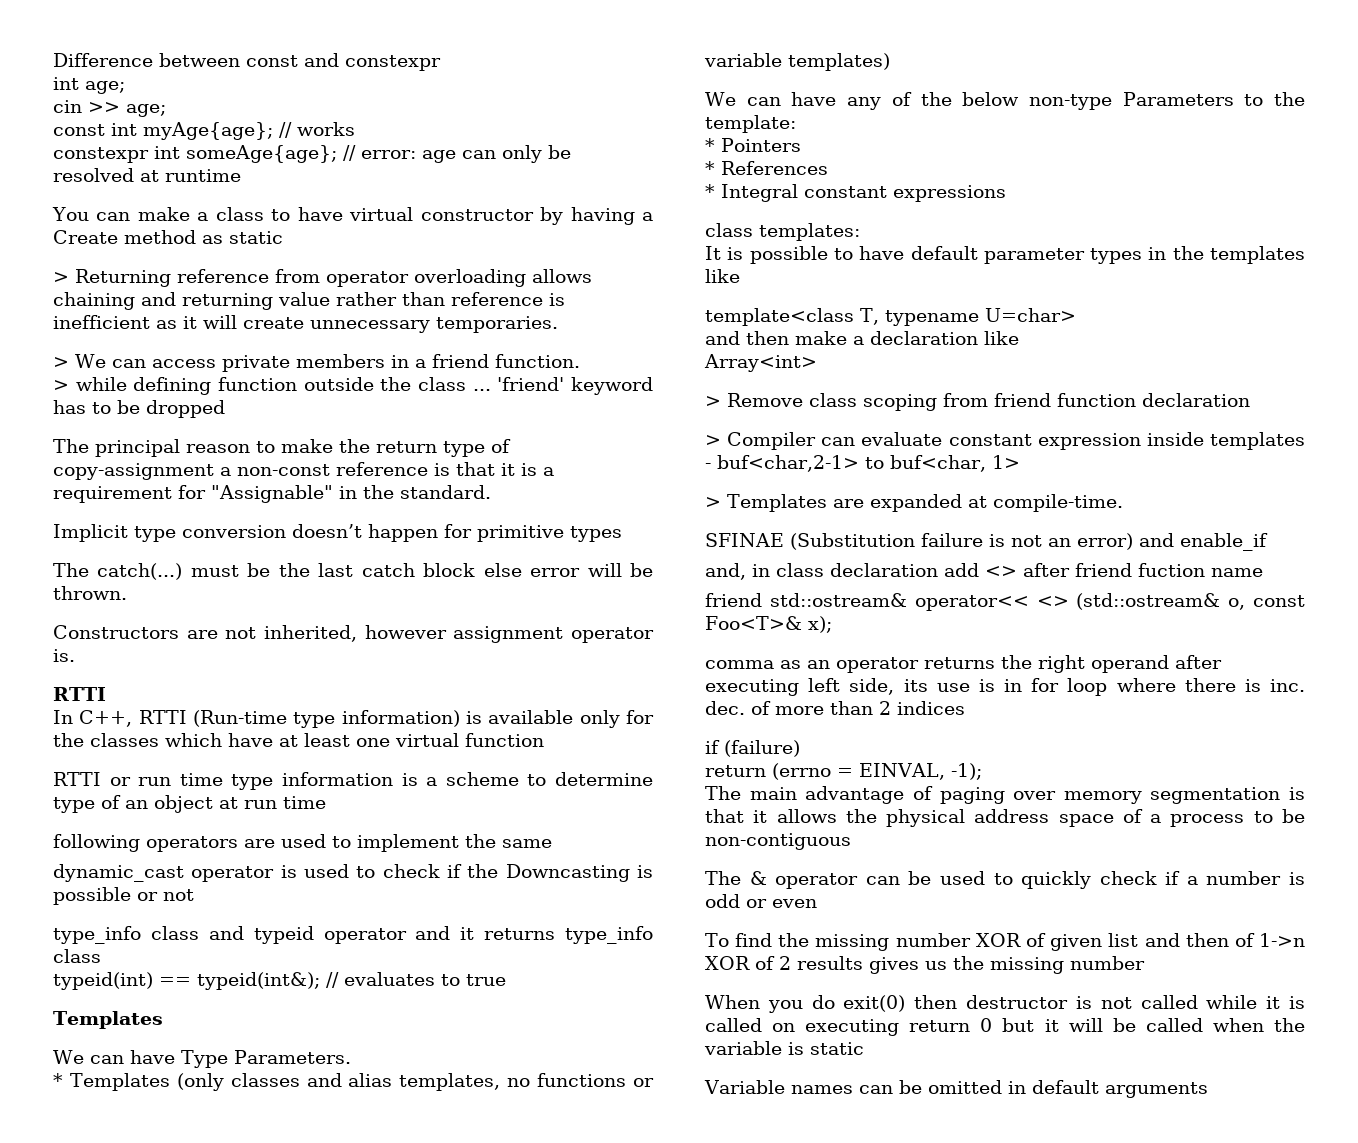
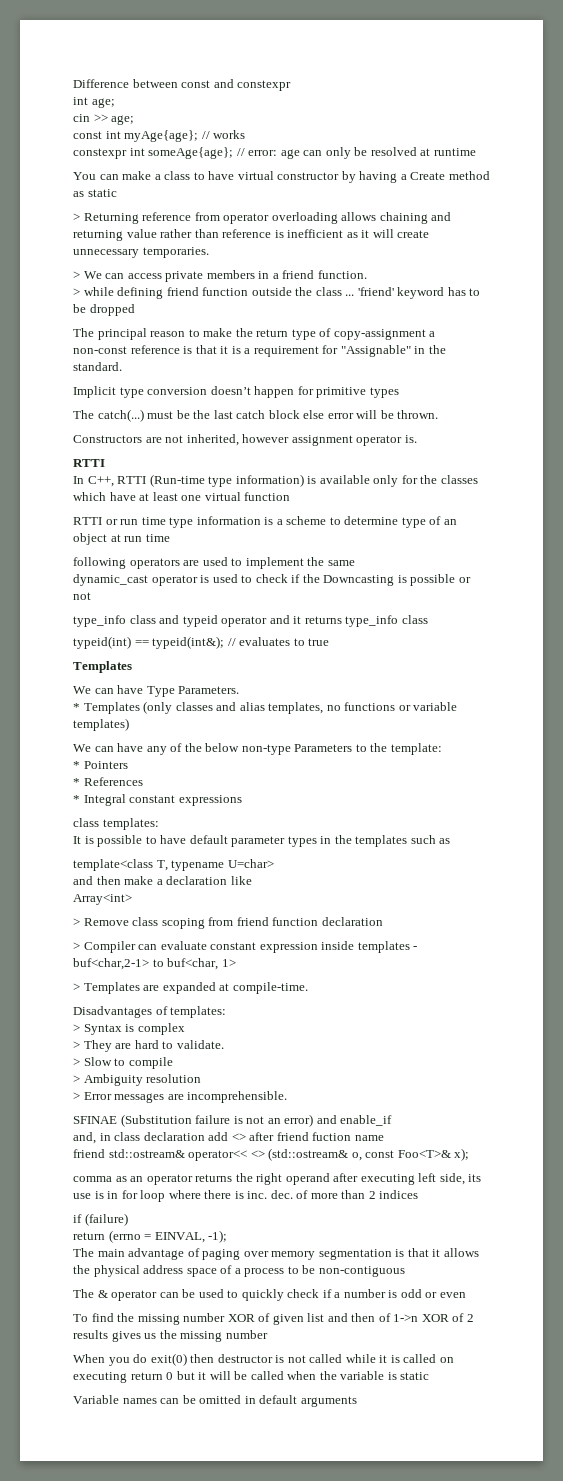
- > while defining function outside the class ...
+ > while defining friend function outside the class ...
- It is possible to have default parameter types in the templates like
+ It is possible to have default parameter types in the templates such as
+ Disadvantages of templates:
+ > Syntax is complex
+ > They are hard to validate.
+ > Slow to compile
+ > Ambiguity resolution
+ > Error messages are incomprehensible.

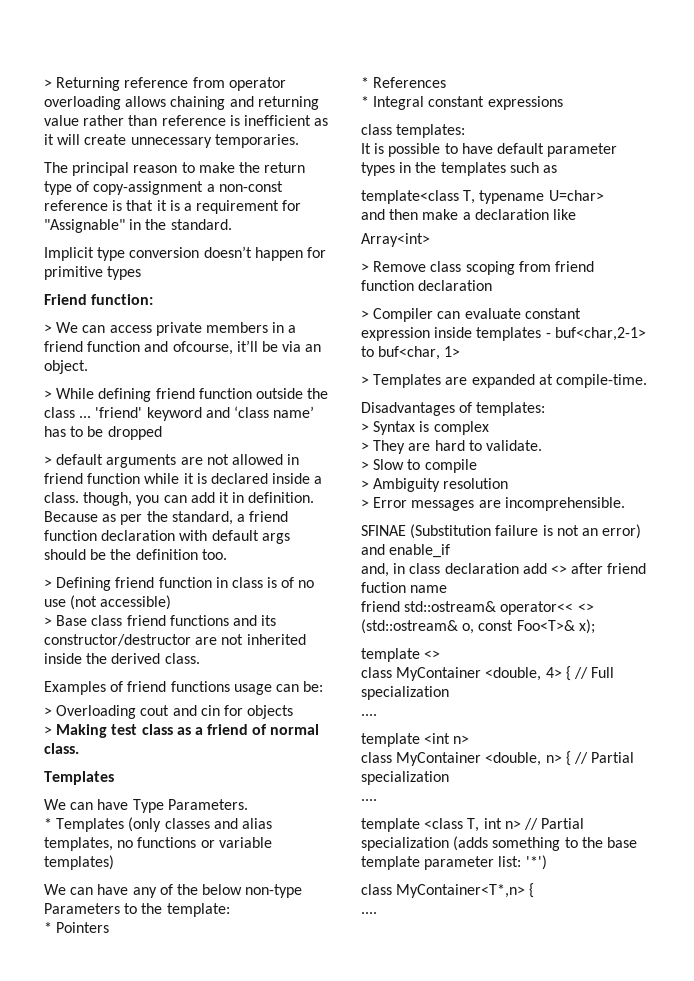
- Difference between const and constexpr
- int age;
- cin >> age;
- const int myAge{age}; // works
- constexpr int someAge{age}; // error: age can only be resolved at runtime
- You can make a class to have virtual constructor by having a Create method as static
- > We can access private members in a friend function.
- > while defining friend function outside the class ... 'friend' keyword has to be dropped
- The catch(...) must be the last catch block else error will be thrown.
- Constructors are not inherited, however assignment operator is.
- RTTI
- In C++, RTTI (Run-time type information) is available only for the classes which have at least one virtual function
- RTTI or run time type information is a scheme to determine type of an object at run time
- following operators are used to implement the same
- dynamic_cast operator is used to check if the Downcasting is possible or not
- type_info class and typeid operator and it returns type_info class
- typeid(int) == typeid(int&); // evaluates to true
+ Friend function:
+ > We can access private members in a friend function and ofcourse, it’ll be via an object.
+ > While defining friend function outside the class ... 'friend' keyword and ‘class name’ has to be dropped
+ > default arguments are not allowed in friend function while it is declared inside a class. though, you can add it in definition. Because as per the standard, a friend function declaration with default args should be the definition too.
+ > Defining friend function in class is of no use (not accessible)
+ > Base class friend functions and its constructor/destructor are not inherited inside the derived class.
+ Examples of friend functions usage can be:
+ > Overloading cout and cin for objects
+ > Making test class as a friend of normal class.
- comma as an operator returns the right operand after executing left side, its use is in for loop where there is inc. dec. of more than 2 indices
- if (failure)
- return (errno = EINVAL, -1);
- The main advantage of paging over memory segmentation is that it allows the physical address space of a process to be non-contiguous
- The & operator can be used to quickly check if a number is odd or even
- To find the missing number XOR of given list and then of 1->n XOR of 2 results gives us the missing number
- When you do exit(0) then destructor is not called while it is called on executing return 0 but it will be called when the variable is static
- Variable names can be omitted in default arguments
+ template <>
+ class MyContainer <double, 4> { // Full specialization
+ ....
+ template <int n>
+ class MyContainer <double, n> { // Partial specialization
+ ....
+ template <class T, int n> // Partial specialization (adds something to the base template parameter list: '*')
+ class MyContainer<T*,n> {
+ ....

